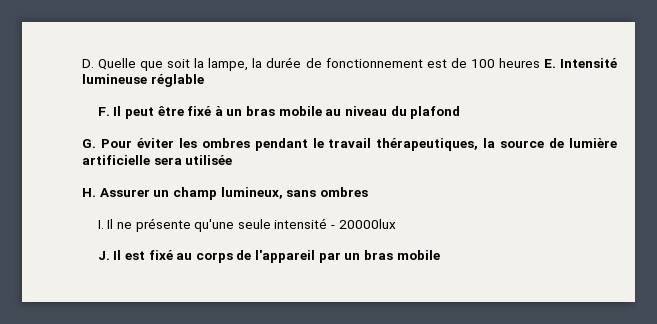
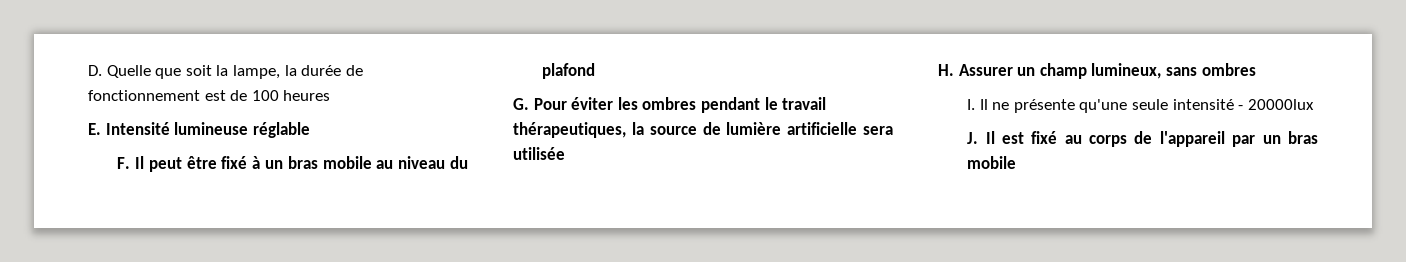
- D. Quelle que soit la lampe, la durée de fonctionnement est de 100 heures E. Intensité lumineuse réglable
+ D. Quelle que soit la lampe, la durée de fonctionnement est de 100 heures
+ E. Intensité lumineuse réglable

